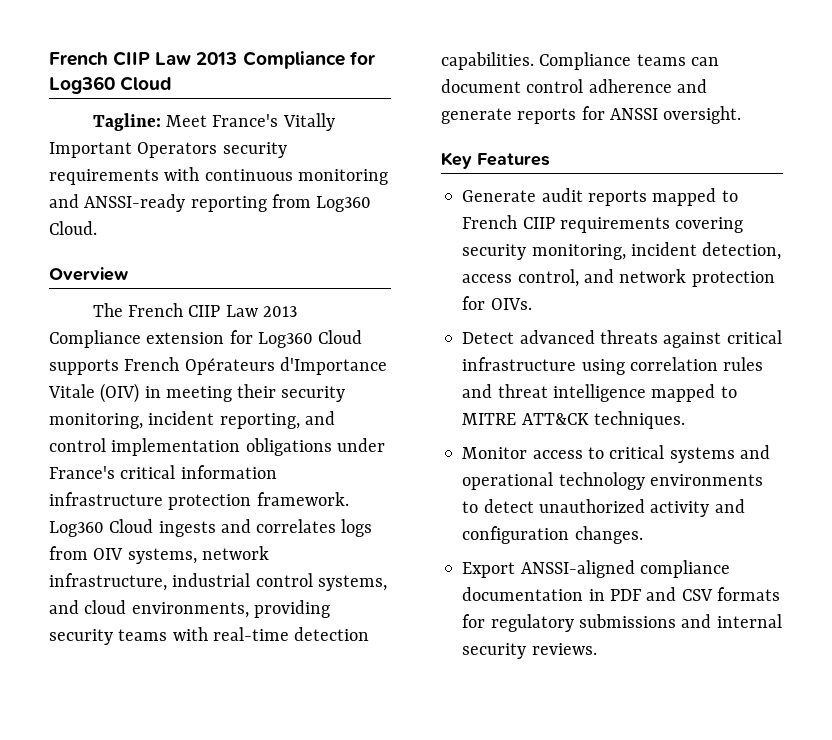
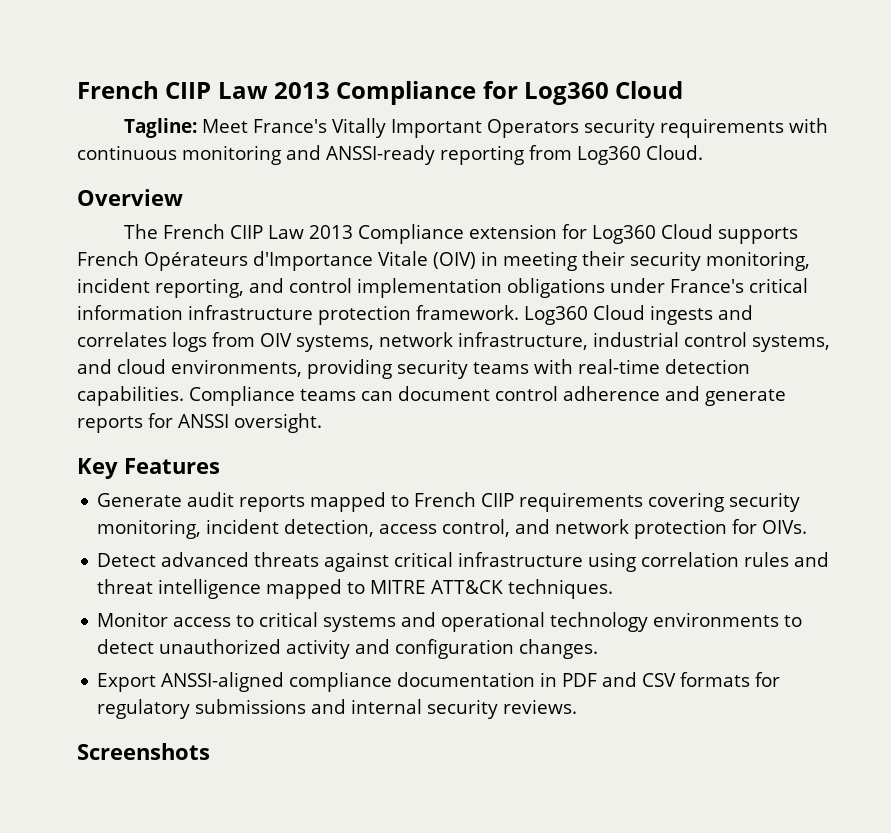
+ Screenshots

